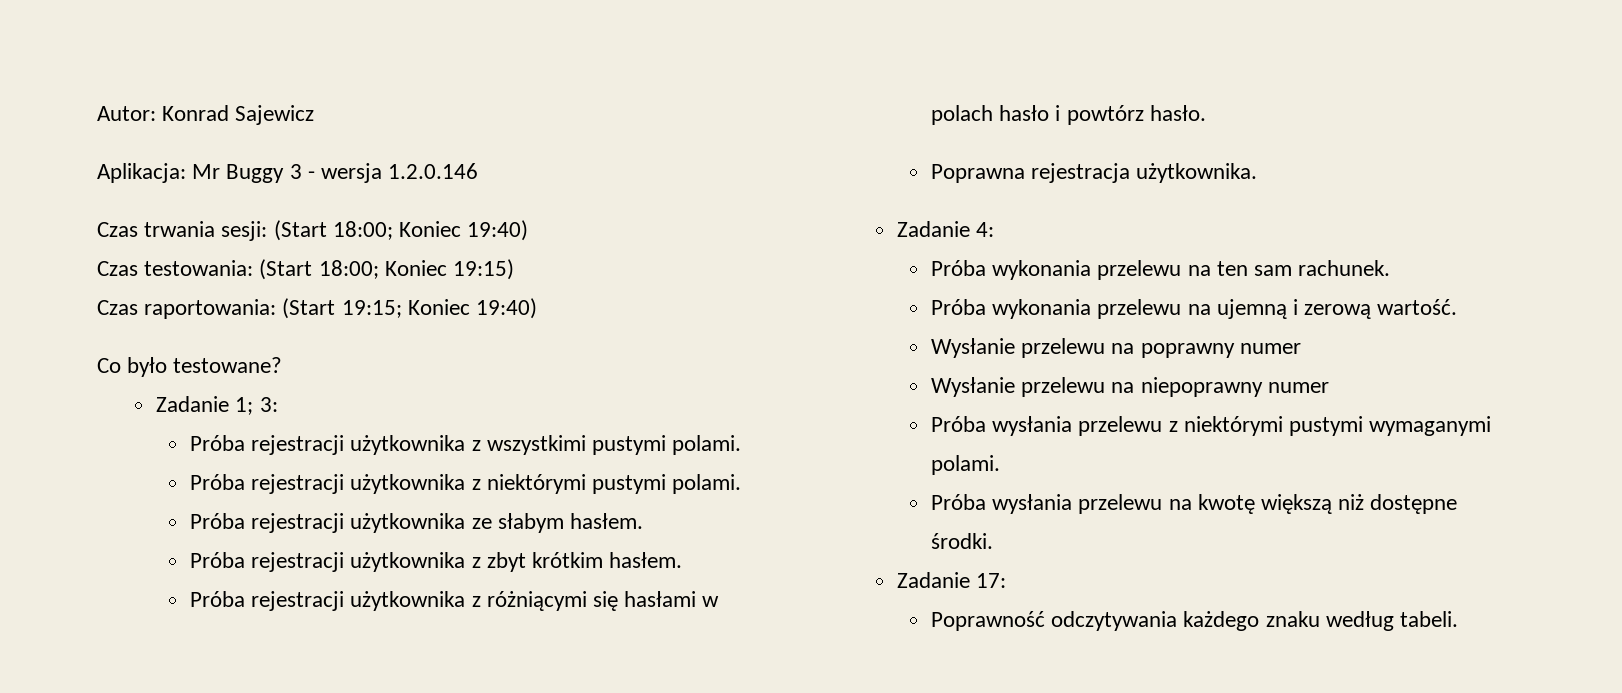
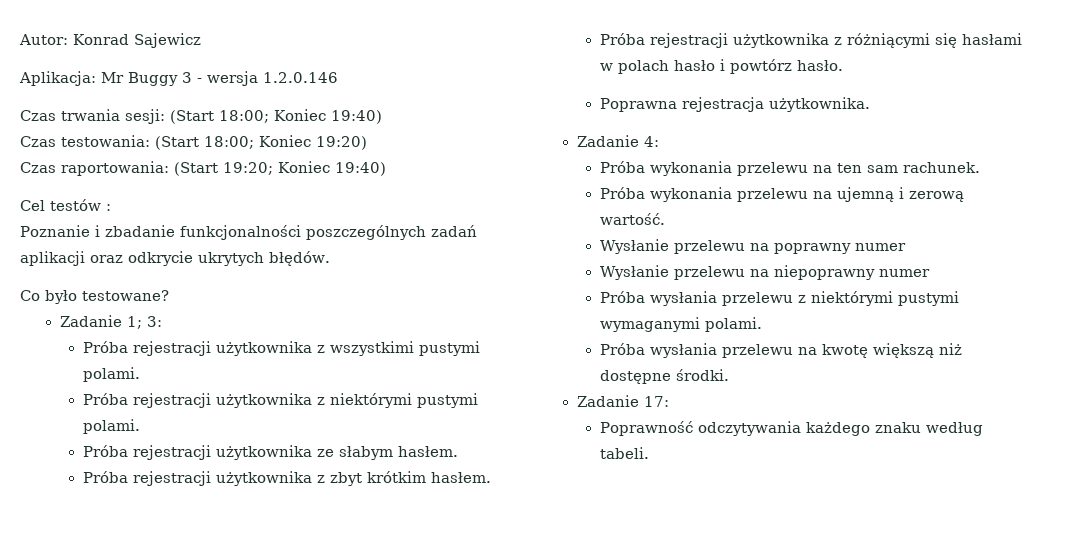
- Czas testowania: (Start 18:00; Koniec 19:15)
+ Czas testowania: (Start 18:00; Koniec 19:20)
- Czas raportowania: (Start 19:15; Koniec 19:40)
+ Czas raportowania: (Start 19:20; Koniec 19:40)
+ Cel testów :
+ Poznanie i zbadanie funkcjonalności poszczególnych zadań aplikacji oraz odkrycie ukrytych błędów.

